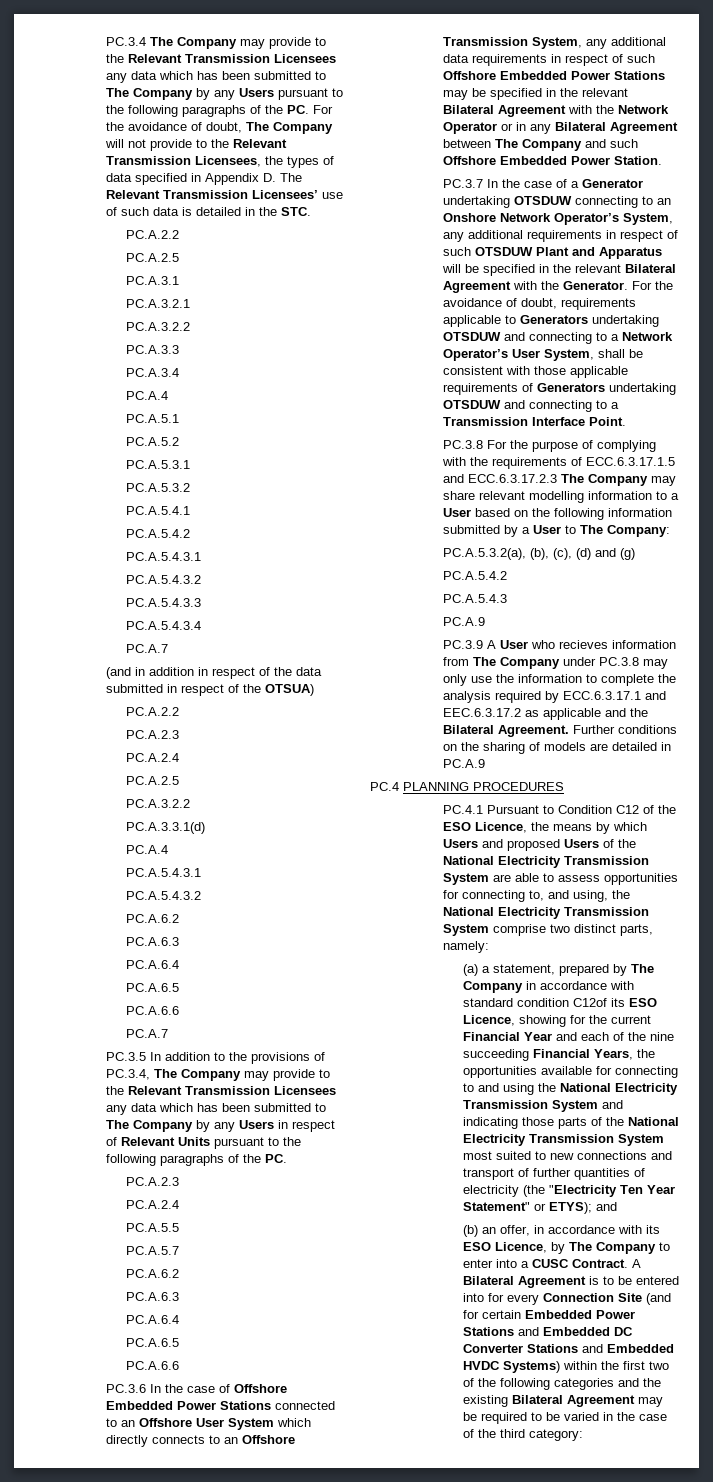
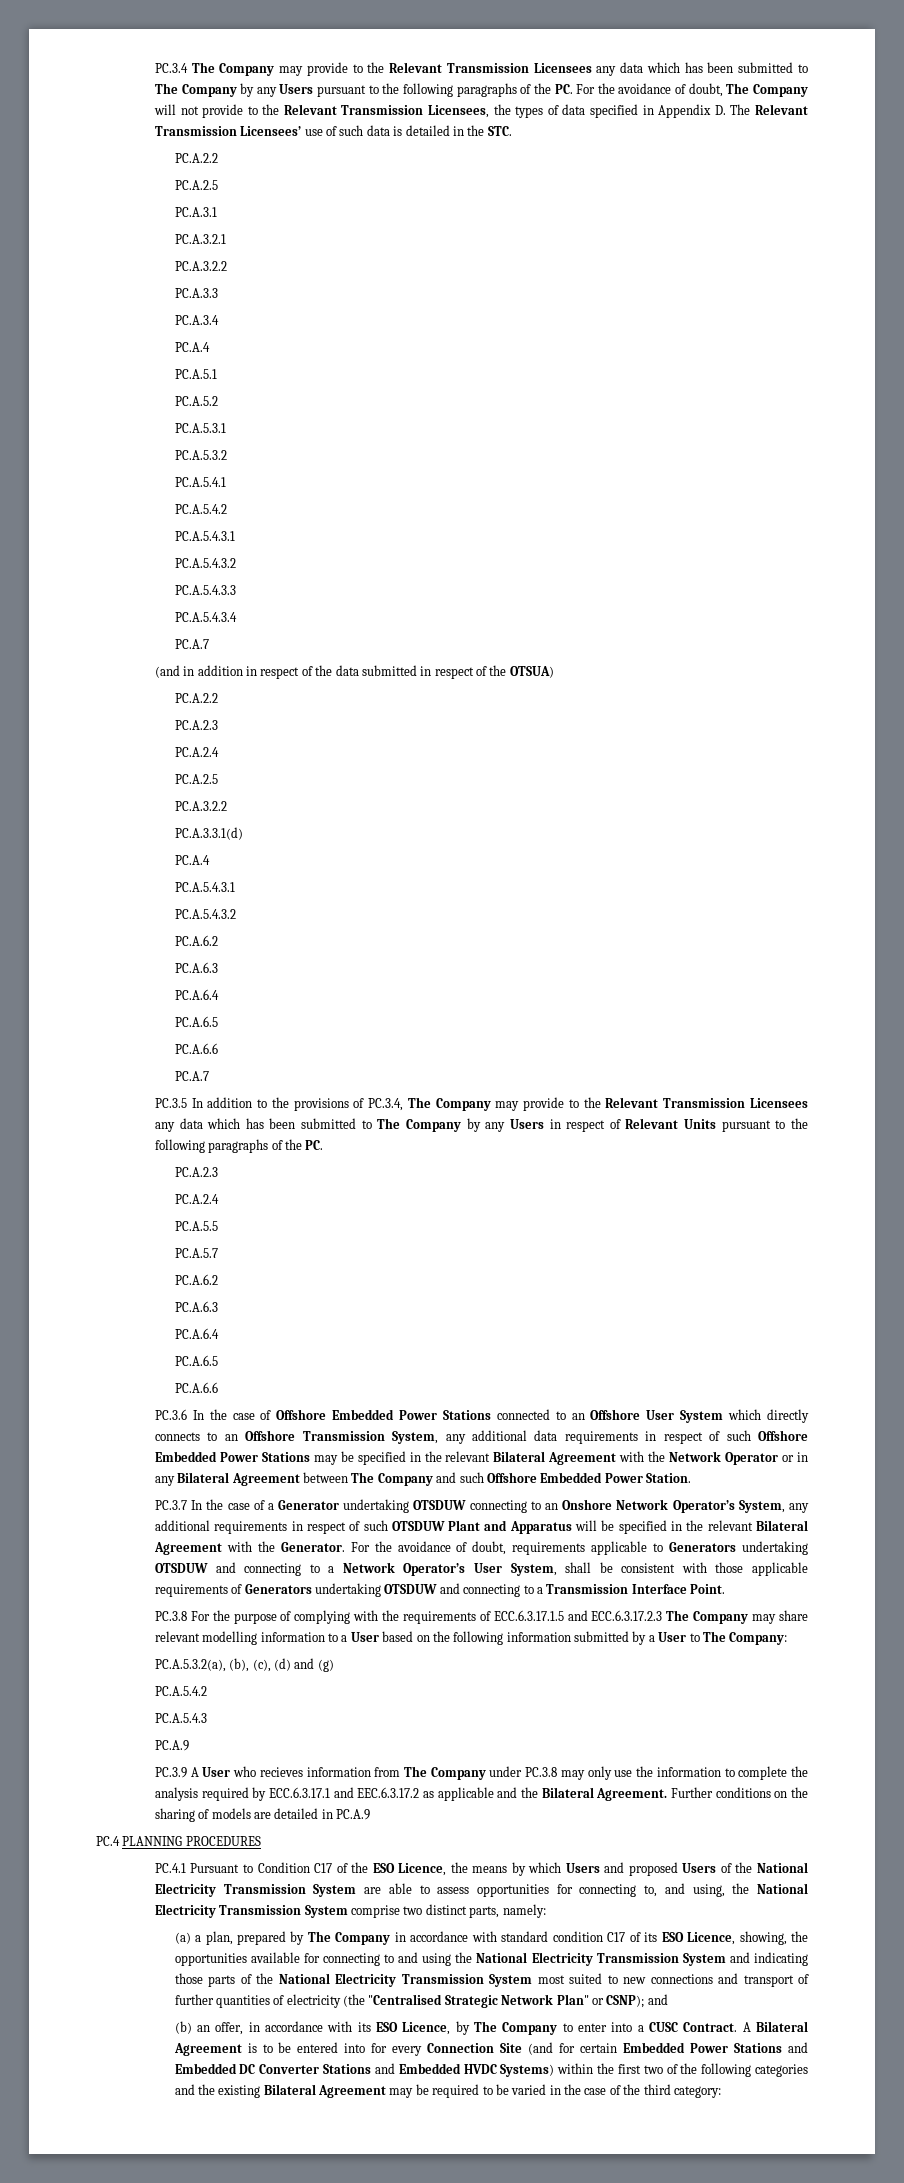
- PC.4.1 Pursuant to Condition C12 of the ESO Licence, the means by which Users and proposed Users of the National Electricity Transmission System are able to assess opportunities for connecting to, and using, the National Electricity Transmission System comprise two distinct parts, namely:
+ PC.4.1 Pursuant to Condition C17 of the ESO Licence, the means by which Users and proposed Users of the National Electricity Transmission System are able to assess opportunities for connecting to, and using, the National Electricity Transmission System comprise two distinct parts, namely:
- (a) a statement, prepared by The Company in accordance with standard condition C12of its ESO Licence, showing for the current Financial Year and each of the nine succeeding Financial Years, the opportunities available for connecting to and using the National Electricity Transmission System and indicating those parts of the National Electricity Transmission System most suited to new connections and transport of further quantities of electricity (the "Electricity Ten Year Statement" or ETYS); and
+ (a) a plan, prepared by The Company in accordance with standard condition C17 of its ESO Licence, showing, the opportunities available for connecting to and using the National Electricity Transmission System and indicating those parts of the National Electricity Transmission System most suited to new connections and transport of further quantities of electricity (the "Centralised Strategic Network Plan" or CSNP); and

